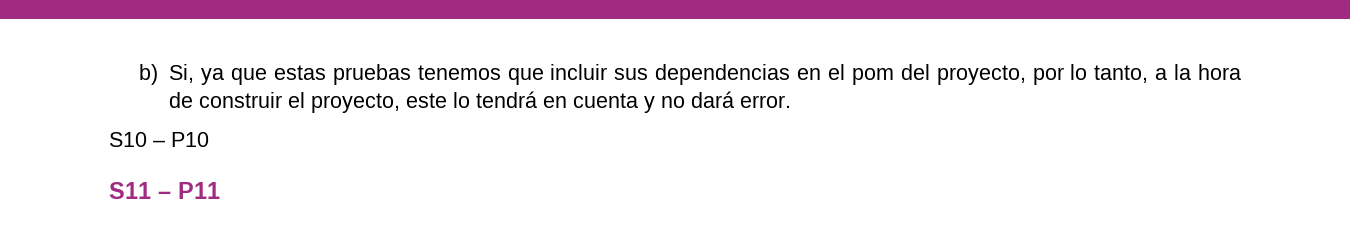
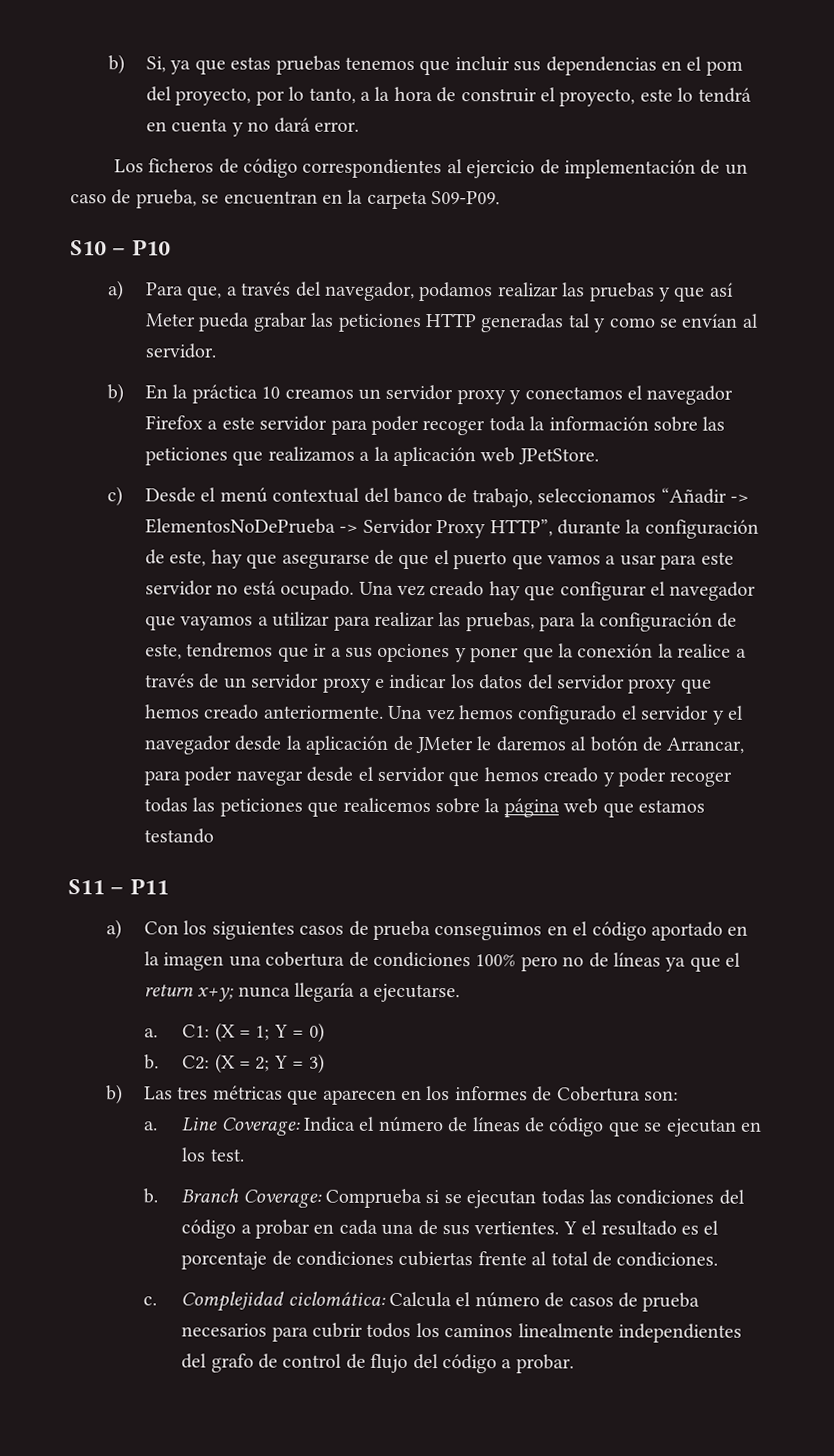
+ Los ficheros de código correspondientes al ejercicio de implementación de un caso de prueba, se encuentran en la carpeta S09-P09.
  S10 – P10
+ a) Para que, a través del navegador, podamos realizar las pruebas y que así Meter pueda grabar las peticiones HTTP generadas tal y como se envían al servidor.
+ b) En la práctica 10 creamos un servidor proxy y conectamos el navegador Firefox a este servidor para poder recoger toda la información sobre las peticiones que realizamos a la aplicación web JPetStore.
+ c) Desde el menú contextual del banco de trabajo, seleccionamos “Añadir -> ElementosNoDePrueba -> Servidor Proxy HTTP”, durante la configuración de este, hay que asegurarse de que el puerto que vamos a usar para este servidor no está ocupado. Una vez creado hay que configurar el navegador que vayamos a utilizar para realizar las pruebas, para la configuración de este, tendremos que ir a sus opciones y poner que la conexión la realice a través de un servidor proxy e indicar los datos del servidor proxy que hemos creado anteriormente. Una vez hemos configurado el servidor y el navegador desde la aplicación de JMeter le daremos al botón de Arrancar, para poder navegar desde el servidor que hemos creado y poder recoger todas las peticiones que realicemos sobre la página web que estamos testando
  S11 – P11
+ a) Con los siguientes casos de prueba conseguimos en el código aportado en la imagen una cobertura de condiciones 100% pero no de líneas ya que el return x+y; nunca llegaría a ejecutarse.
+ a. C1: (X = 1; Y = 0)
+ b. C2: (X = 2; Y = 3)
+ b) Las tres métricas que aparecen en los informes de Cobertura son:
+ a. Line Coverage: Indica el número de líneas de código que se ejecutan en los test.
+ b. Branch Coverage: Comprueba si se ejecutan todas las condiciones del código a probar en cada una de sus vertientes. Y el resultado es el porcentaje de condiciones cubiertas frente al total de condiciones.
+ c. Complejidad ciclomática: Calcula el número de casos de prueba necesarios para cubrir todos los caminos linealmente independientes del grafo de control de flujo del código a probar.

